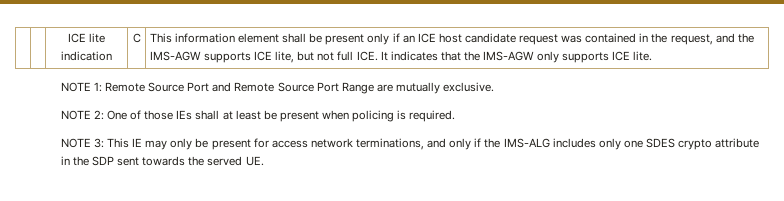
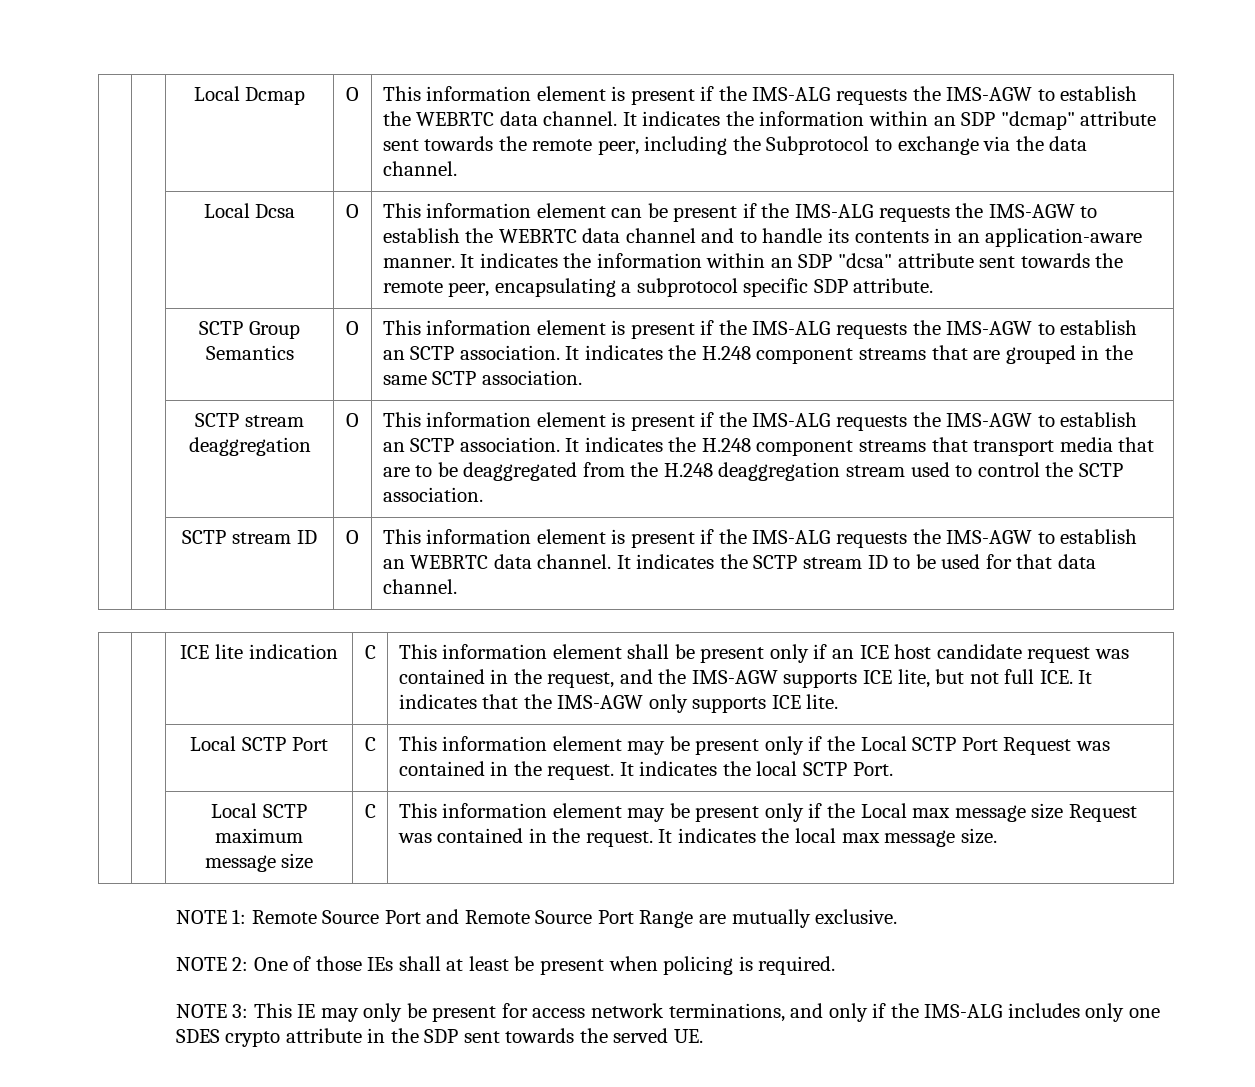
+ Local Dcmap | O | This information element is present if the IMS-ALG requests the IMS-AGW to establish the WEBRTC data channel. It indicates the information within an SDP "dcmap" attribute sent towards the remote peer, including the Subprotocol to exchange via the data channel.
+ | | Local Dcsa | O | This information element can be present if the IMS-ALG requests the IMS-AGW to establish the WEBRTC data channel and to handle its contents in an application-aware manner. It indicates the information within an SDP "dcsa" attribute sent towards the remote peer, encapsulating a subprotocol specific SDP attribute.
+ | | SCTP Group Semantics | O | This information element is present if the IMS-ALG requests the IMS-AGW to establish an SCTP association. It indicates the H.248 component streams that are grouped in the same SCTP association.
+ | | SCTP stream deaggregation | O | This information element is present if the IMS-ALG requests the IMS-AGW to establish an SCTP association. It indicates the H.248 component streams that transport media that are to be deaggregated from the H.248 deaggregation stream used to control the SCTP association.
+ | | SCTP stream ID | O | This information element is present if the IMS-ALG requests the IMS-AGW to establish an WEBRTC data channel. It indicates the SCTP stream ID to be used for that data channel.
+ | | Local SCTP Port | C | This information element may be present only if the Local SCTP Port Request was contained in the request. It indicates the local SCTP Port.
+ | | Local SCTP maximum message size | C | This information element may be present only if the Local max message size Request was contained in the request. It indicates the local max message size.

